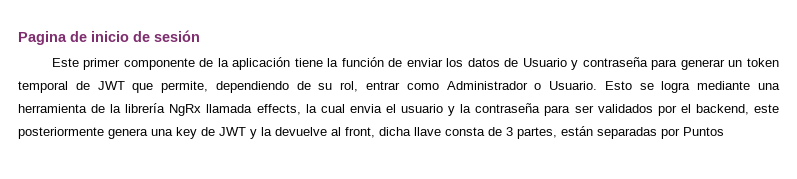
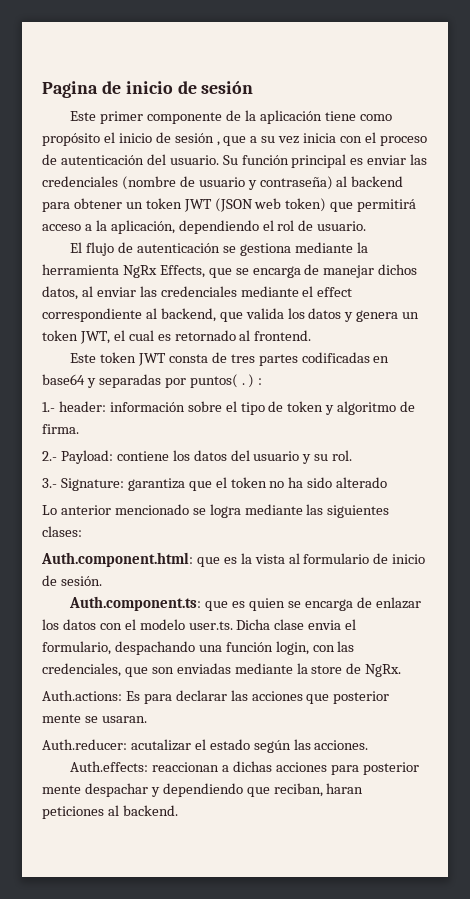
- Este primer componente de la aplicación tiene la función de enviar los datos de Usuario y contraseña para generar un token temporal de JWT que permite, dependiendo de su rol, entrar como Administrador o Usuario. Esto se logra mediante una herramienta de la librería NgRx llamada effects, la cual envia el usuario y la contraseña para ser validados por el backend, este posteriormente genera una key de JWT y la devuelve al front, dicha llave consta de 3 partes, están separadas por Puntos
+ Este primer componente de la aplicación tiene como propósito el inicio de sesión , que a su vez inicia con el proceso de autenticación del usuario. Su función principal es enviar las credenciales (nombre de usuario y contraseña) al backend para obtener un token JWT (JSON web token) que permitirá acceso a la aplicación, dependiendo el rol de usuario.
+ El flujo de autenticación se gestiona mediante la herramienta NgRx Effects, que se encarga de manejar dichos datos, al enviar las credenciales mediante el effect correspondiente al backend, que valida los datos y genera un token JWT, el cual es retornado al frontend.
+ Este token JWT consta de tres partes codificadas en base64 y separadas por puntos( . ) :
+ 1.- header: información sobre el tipo de token y algoritmo de firma.
+ 2.- Payload: contiene los datos del usuario y su rol.
+ 3.- Signature: garantiza que el token no ha sido alterado
+ Lo anterior mencionado se logra mediante las siguientes clases:
+ Auth.component.html: que es la vista al formulario de inicio de sesión.
+ Auth.component.ts: que es quien se encarga de enlazar los datos con el modelo user.ts. Dicha clase envia el formulario, despachando una función login, con las credenciales, que son enviadas mediante la store de NgRx.
+ Auth.actions: Es para declarar las acciones que posterior mente se usaran.
+ Auth.reducer: acutalizar el estado según las acciones.
+ Auth.effects: reaccionan a dichas acciones para posterior mente despachar y dependiendo que reciban, haran peticiones al backend.

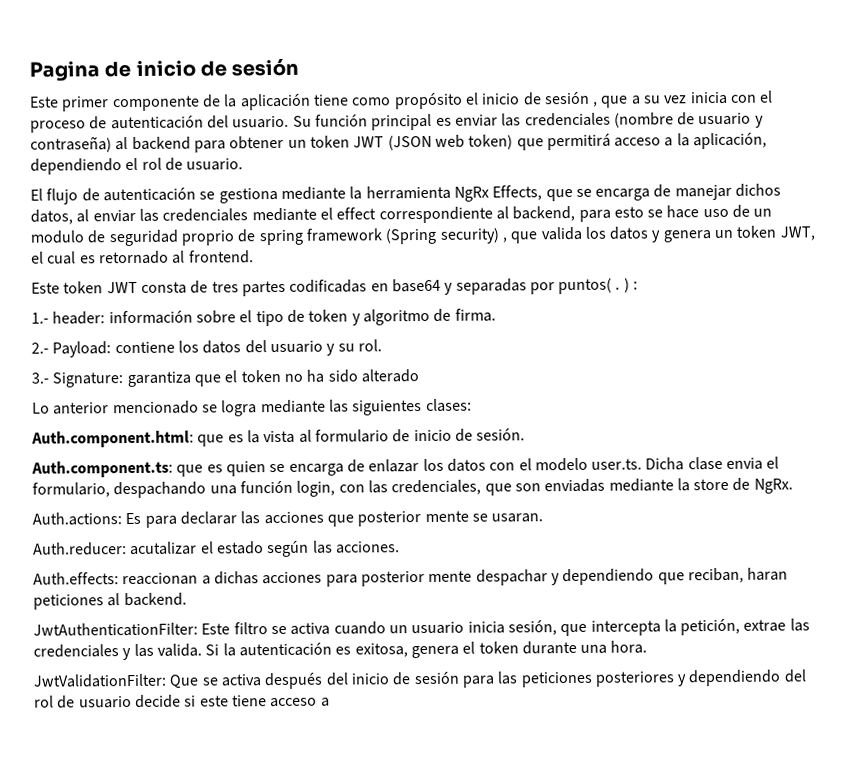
- El flujo de autenticación se gestiona mediante la herramienta NgRx Effects, que se encarga de manejar dichos datos, al enviar las credenciales mediante el effect correspondiente al backend, que valida los datos y genera un token JWT, el cual es retornado al frontend.
+ El flujo de autenticación se gestiona mediante la herramienta NgRx Effects, que se encarga de manejar dichos datos, al enviar las credenciales mediante el effect correspondiente al backend, para esto se hace uso de un modulo de seguridad proprio de spring framework (Spring security) , que valida los datos y genera un token JWT, el cual es retornado al frontend.
+ JwtAuthenticationFilter: Este filtro se activa cuando un usuario inicia sesión, que intercepta la petición, extrae las credenciales y las valida. Si la autenticación es exitosa, genera el token durante una hora.
+ JwtValidationFilter: Que se activa después del inicio de sesión para las peticiones posteriores y dependiendo del rol de usuario decide si este tiene acceso a

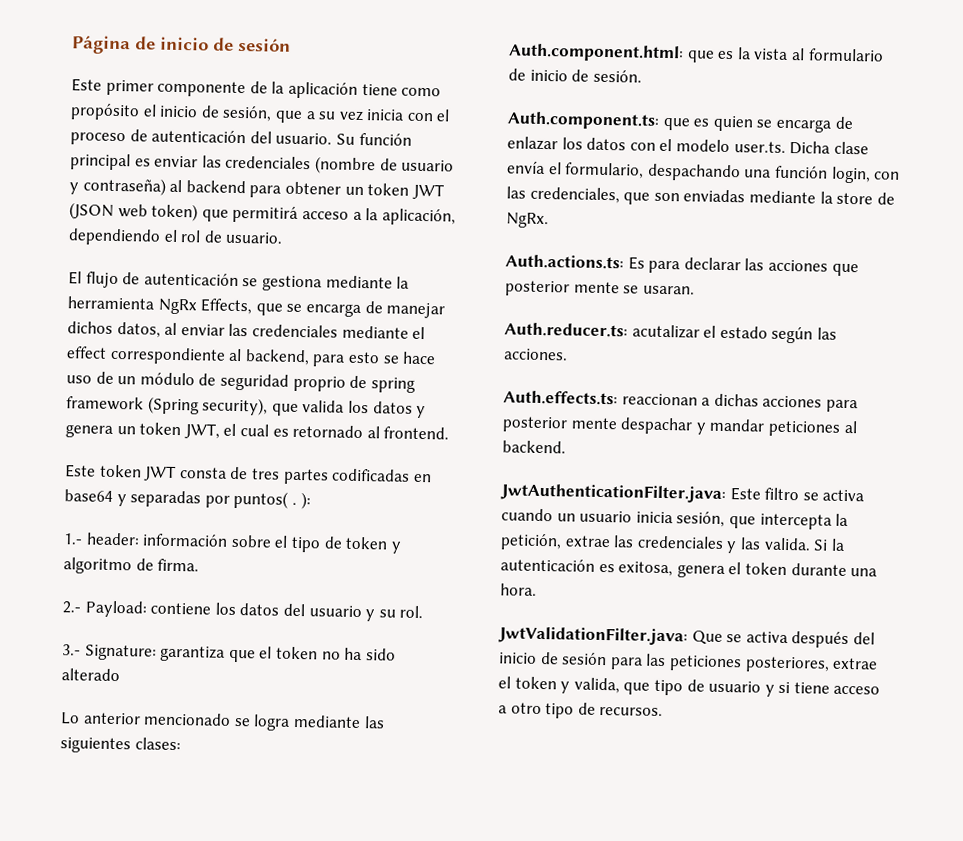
- Pagina de inicio de sesión
+ Página de inicio de sesión
- Este primer componente de la aplicación tiene como propósito el inicio de sesión , que a su vez inicia con el proceso de autenticación del usuario.
+ Este primer componente de la aplicación tiene como propósito el inicio de sesión, que a su vez inicia con el proceso de autenticación del usuario.
- El flujo de autenticación se gestiona mediante la herramienta NgRx Effects, que se encarga de manejar dichos datos, al enviar las credenciales mediante el effect correspondiente al backend, para esto se hace uso de un modulo de seguridad proprio de spring framework (Spring security) , que valida los datos y genera un token JWT, el cual es retornado al frontend.
+ El flujo de autenticación se gestiona mediante la herramienta NgRx Effects, que se encarga de manejar dichos datos, al enviar las credenciales mediante el effect correspondiente al backend, para esto se hace uso de un módulo de seguridad proprio de spring framework (Spring security), que valida los datos y genera un token JWT, el cual es retornado al frontend.
- Este token JWT consta de tres partes codificadas en base64 y separadas por puntos( . ) :
+ Este token JWT consta de tres partes codificadas en base64 y separadas por puntos( . ):
- Auth.component.ts: que es quien se encarga de enlazar los datos con el modelo user.ts. Dicha clase envia el formulario, despachando una función login, con las credenciales, que son enviadas mediante la store de NgRx.
+ Auth.component.ts: que es quien se encarga de enlazar los datos con el modelo user.ts. Dicha clase envía el formulario, despachando una función login, con las credenciales, que son enviadas mediante la store de NgRx.
- Auth.actions: Es para declarar las acciones que posterior mente se usaran.
+ Auth.actions.ts: Es para declarar las acciones que posterior mente se usaran.
- Auth.reducer: acutalizar el estado según las acciones.
+ Auth.reducer.ts: acutalizar el estado según las acciones.
- Auth.effects: reaccionan a dichas acciones para posterior mente despachar y dependiendo que reciban, haran peticiones al backend.
+ Auth.effects.ts: reaccionan a dichas acciones para posterior mente despachar y mandar peticiones al backend.
- JwtAuthenticationFilter: Este filtro se activa cuando un usuario inicia sesión, que intercepta la petición, extrae las credenciales y las valida.
+ JwtAuthenticationFilter.java: Este filtro se activa cuando un usuario inicia sesión, que intercepta la petición, extrae las credenciales y las valida.
- JwtValidationFilter: Que se activa después del inicio de sesión para las peticiones posteriores y dependiendo del rol de usuario decide si este tiene acceso a
+ JwtValidationFilter.java: Que se activa después del inicio de sesión para las peticiones posteriores, extrae el token y valida, que tipo de usuario y si tiene acceso a otro tipo de recursos.

